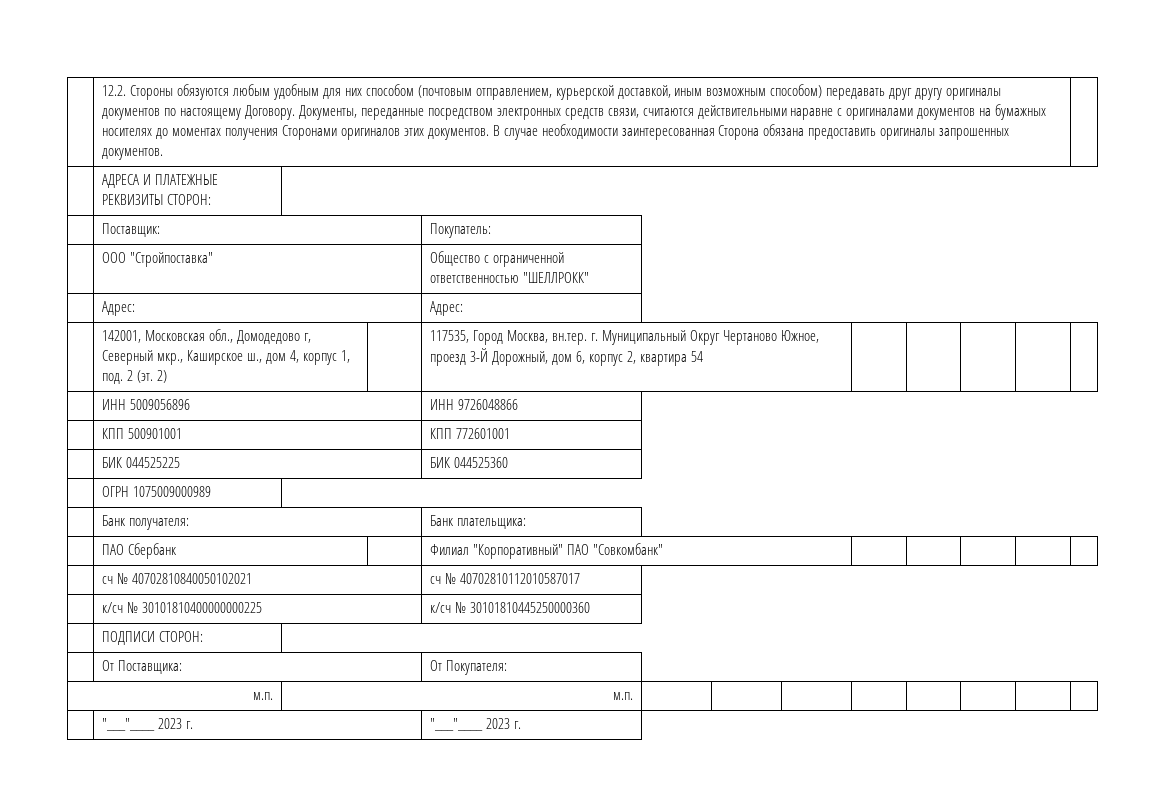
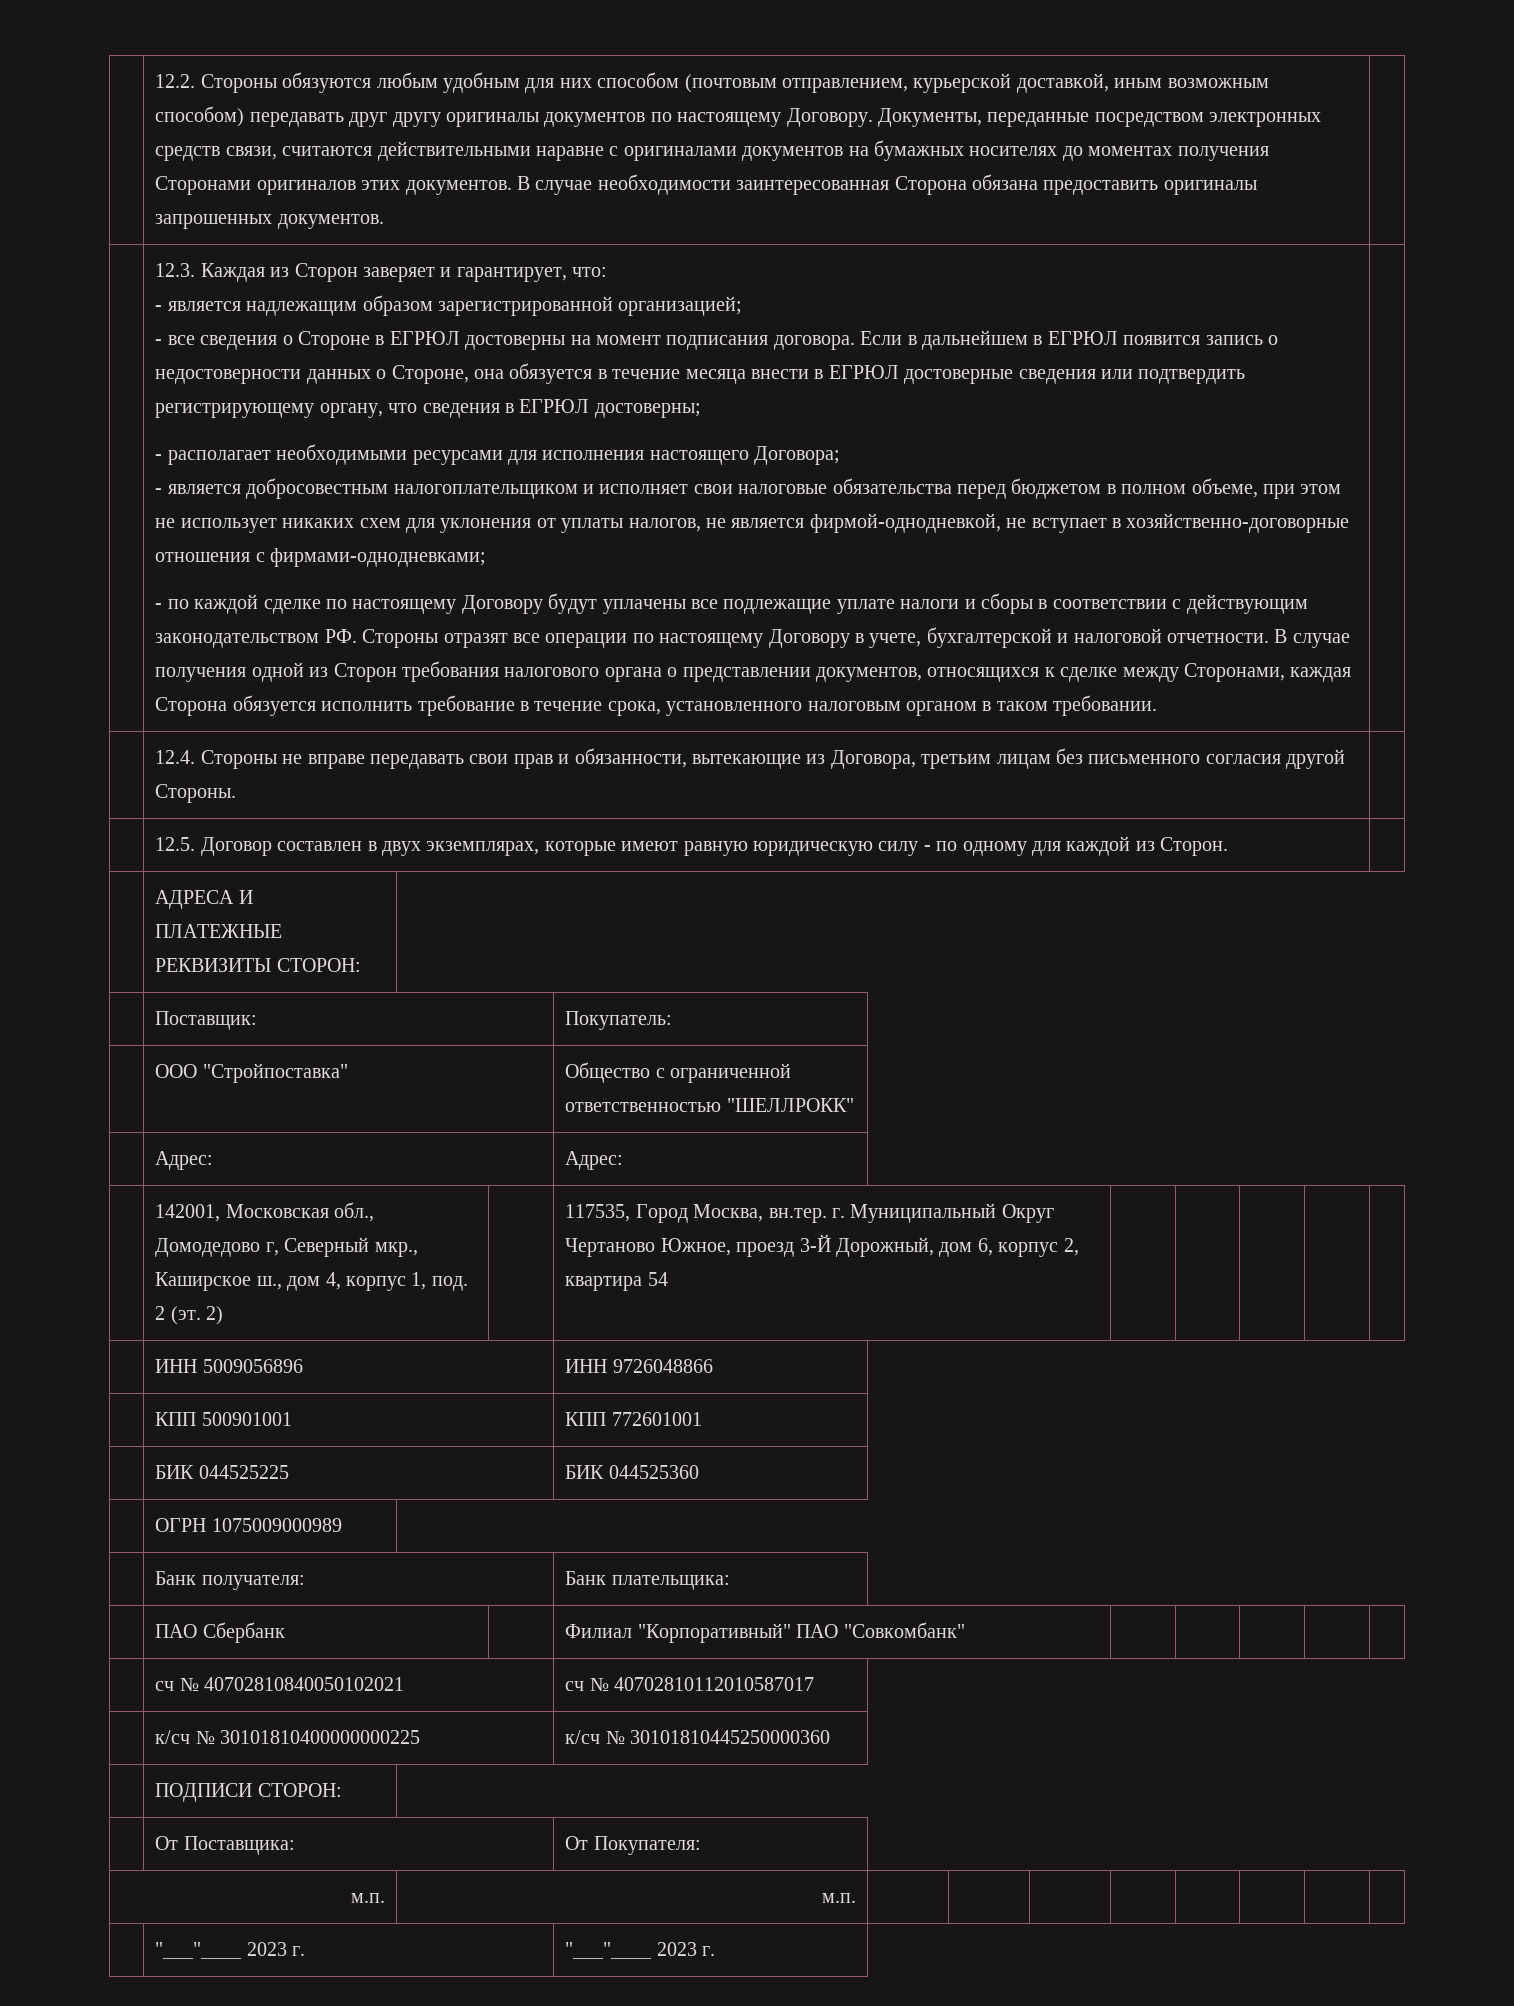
+ 12.3. Каждая из Сторон заверяет и гарантирует, что:
+ - является надлежащим образом зарегистрированной организацией;
+ - все сведения о Стороне в ЕГРЮЛ достоверны на момент подписания договора. Если в дальнейшем в ЕГРЮЛ появится запись о недостоверности данных о Стороне, она обязуется в течение месяца внести в ЕГРЮЛ достоверные сведения или подтвердить регистрирующему органу, что сведения в ЕГРЮЛ достоверны;
+ - располагает необходимыми ресурсами для исполнения настоящего Договора;
+ - является добросовестным налогоплательщиком и исполняет свои налоговые обязательства перед бюджетом в полном объеме, при этом не использует никаких схем для уклонения от уплаты налогов, не является фирмой-однодневкой, не вступает в хозяйственно-договорные отношения с фирмами-однодневками;
+ - по каждой сделке по настоящему Договору будут уплачены все подлежащие уплате налоги и сборы в соответствии с действующим законодательством РФ. Стороны отразят все операции по настоящему Договору в учете, бухгалтерской и налоговой отчетности. В случае получения одной из Сторон требования налогового органа о представлении документов, относящихся к сделке между Сторонами, каждая Сторона обязуется исполнить требование в течение срока, установленного налоговым органом в таком требовании. |
+ | 12.4. Стороны не вправе передавать свои прав и обязанности, вытекающие из Договора, третьим лицам без письменного согласия другой Стороны. |
+ | 12.5. Договор составлен в двух экземплярах, которые имеют равную юридическую силу - по одному для каждой из Сторон. |

